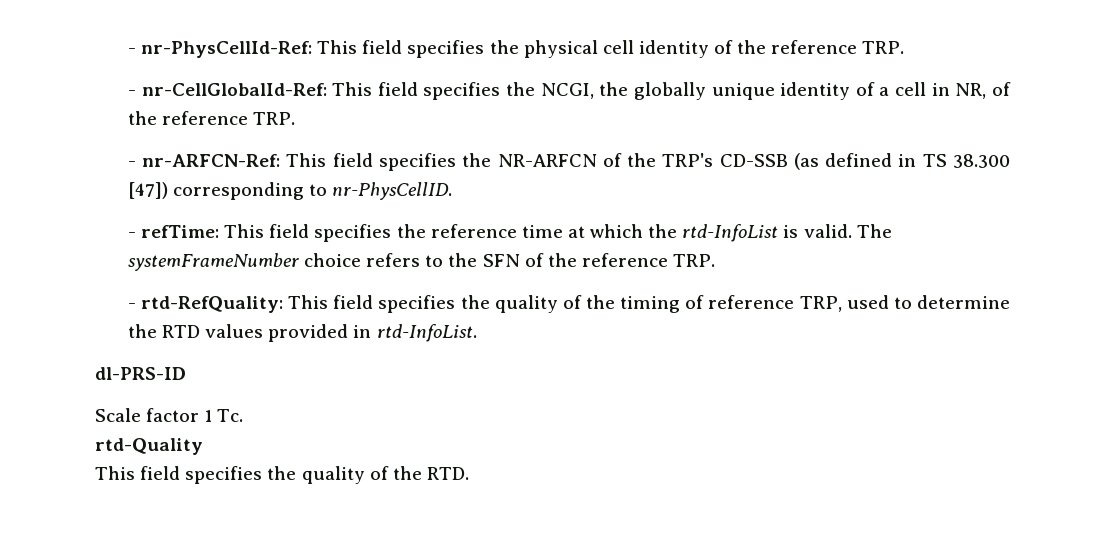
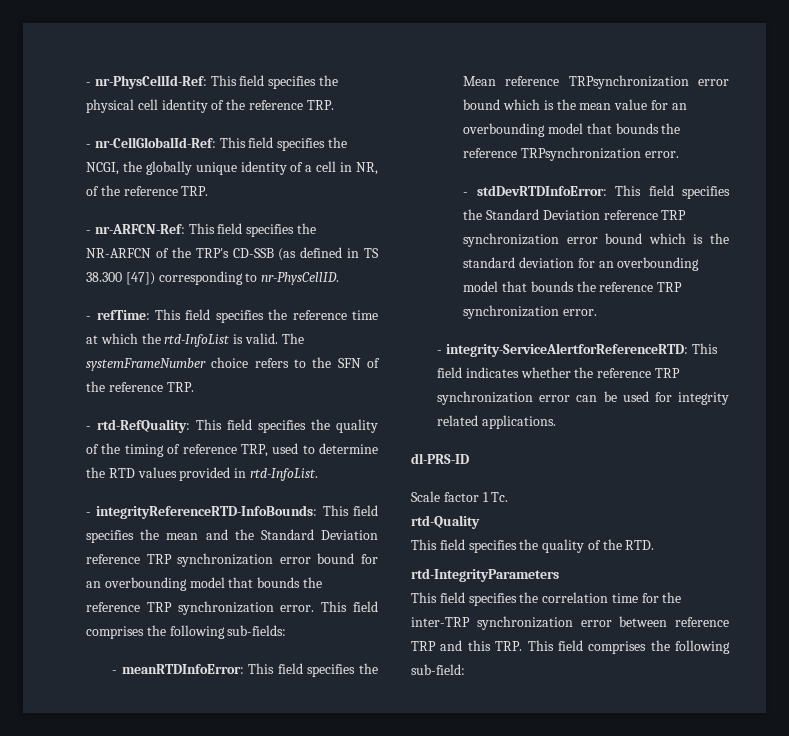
+ - integrityReferenceRTD-InfoBounds: This field specifies the mean and the Standard Deviation reference TRP synchronization error bound for an overbounding model that bounds the reference TRP synchronization error. This field comprises the following sub-fields:
+ - meanRTDInfoError: This field specifies the Mean reference TRPsynchronization error bound which is the mean value for an overbounding model that bounds the reference TRPsynchronization error.
+ - stdDevRTDInfoError: This field specifies the Standard Deviation reference TRP synchronization error bound which is the standard deviation for an overbounding model that bounds the reference TRP synchronization error.
+ - integrity-ServiceAlertforReferenceRTD: This field indicates whether the reference TRP synchronization error can be used for integrity related applications.
+ rtd-IntegrityParameters
+ This field specifies the correlation time for the inter-TRP synchronization error between reference TRP and this TRP. This field comprises the following sub-field:

